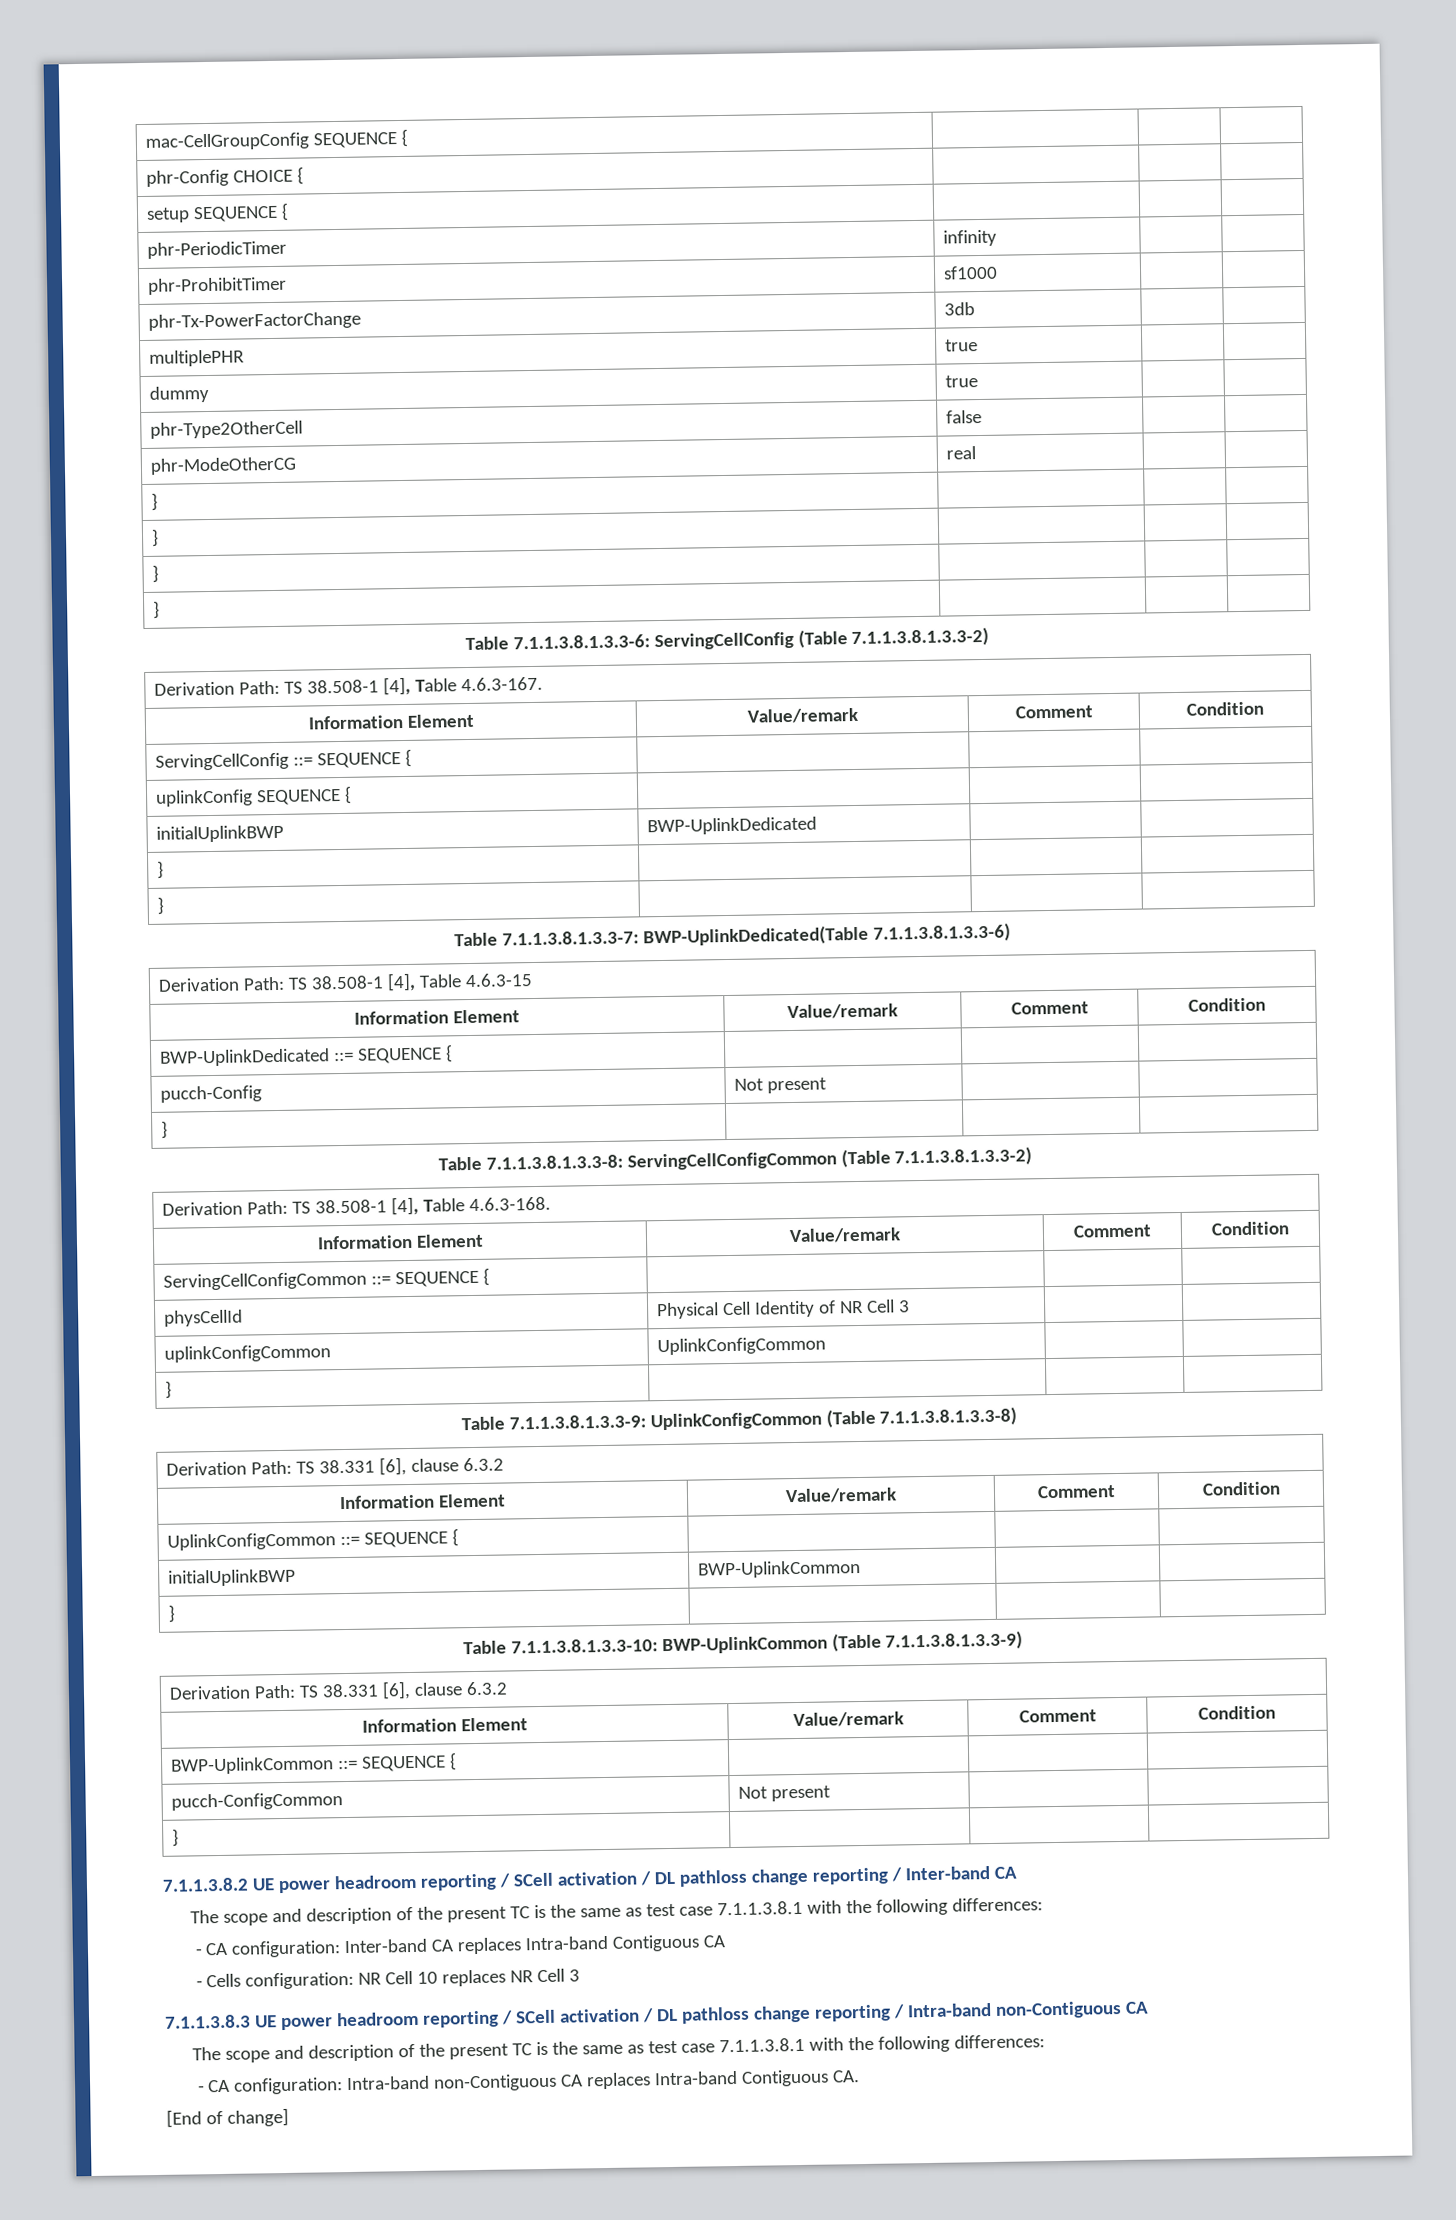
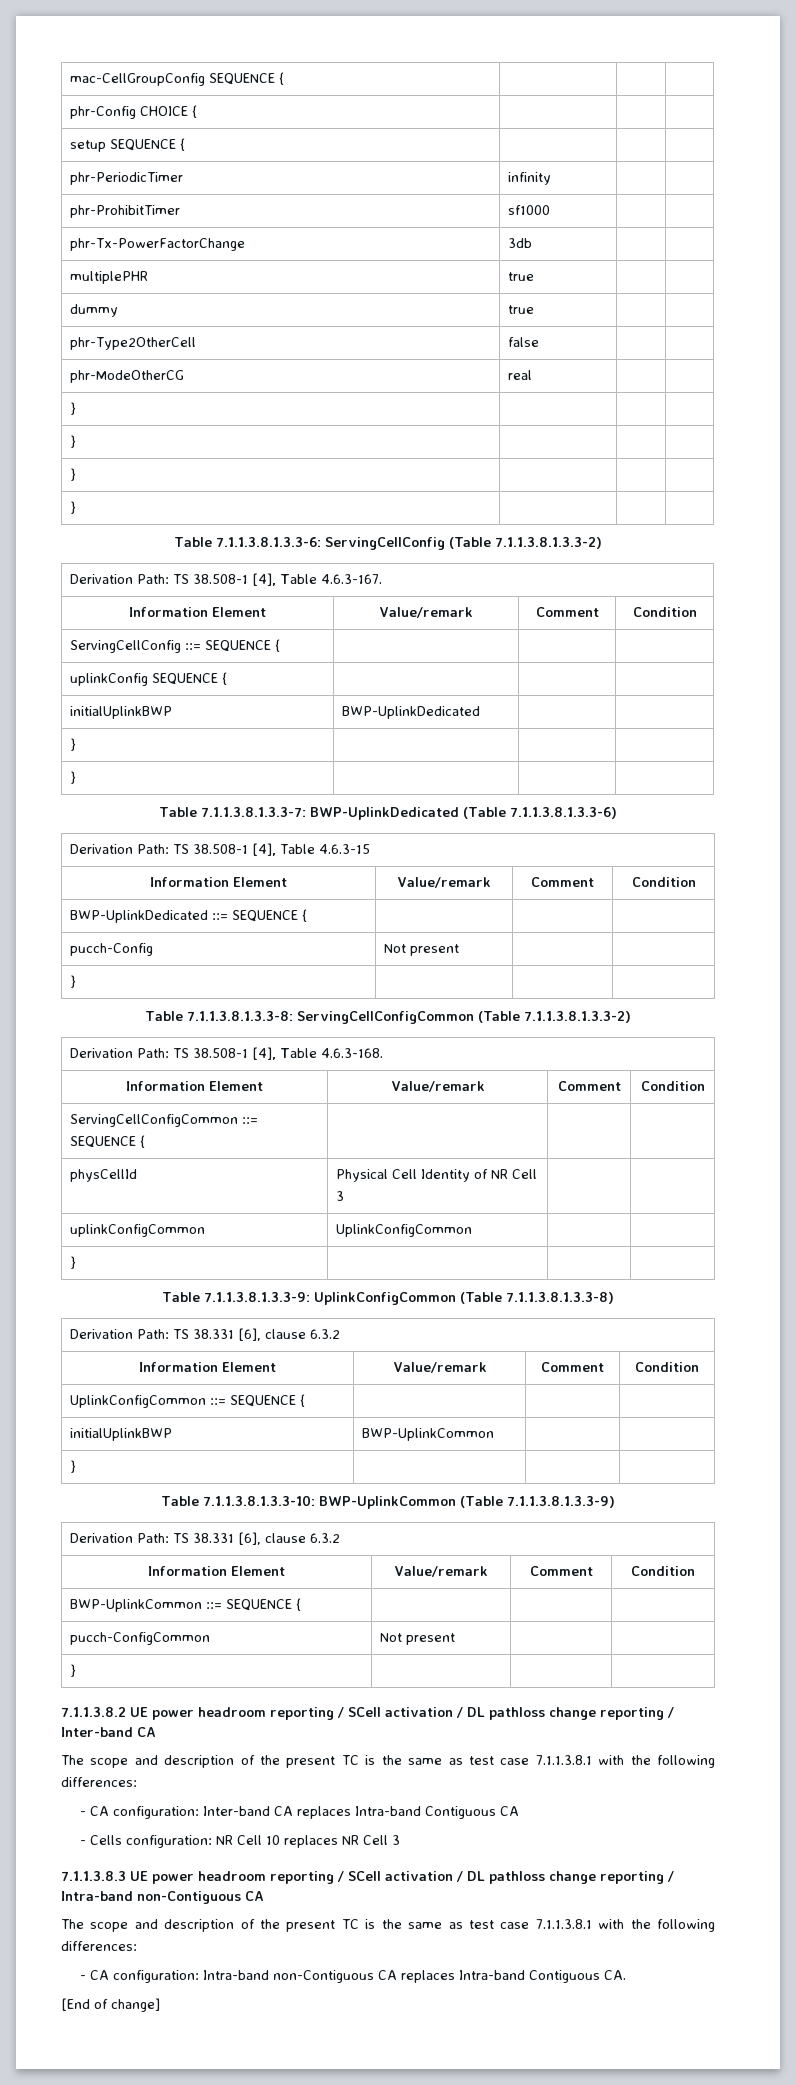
- Table 7.1.1.3.8.1.3.3-7: BWP-UplinkDedicated(Table 7.1.1.3.8.1.3.3-6)
+ Table 7.1.1.3.8.1.3.3-7: BWP-UplinkDedicated (Table 7.1.1.3.8.1.3.3-6)

